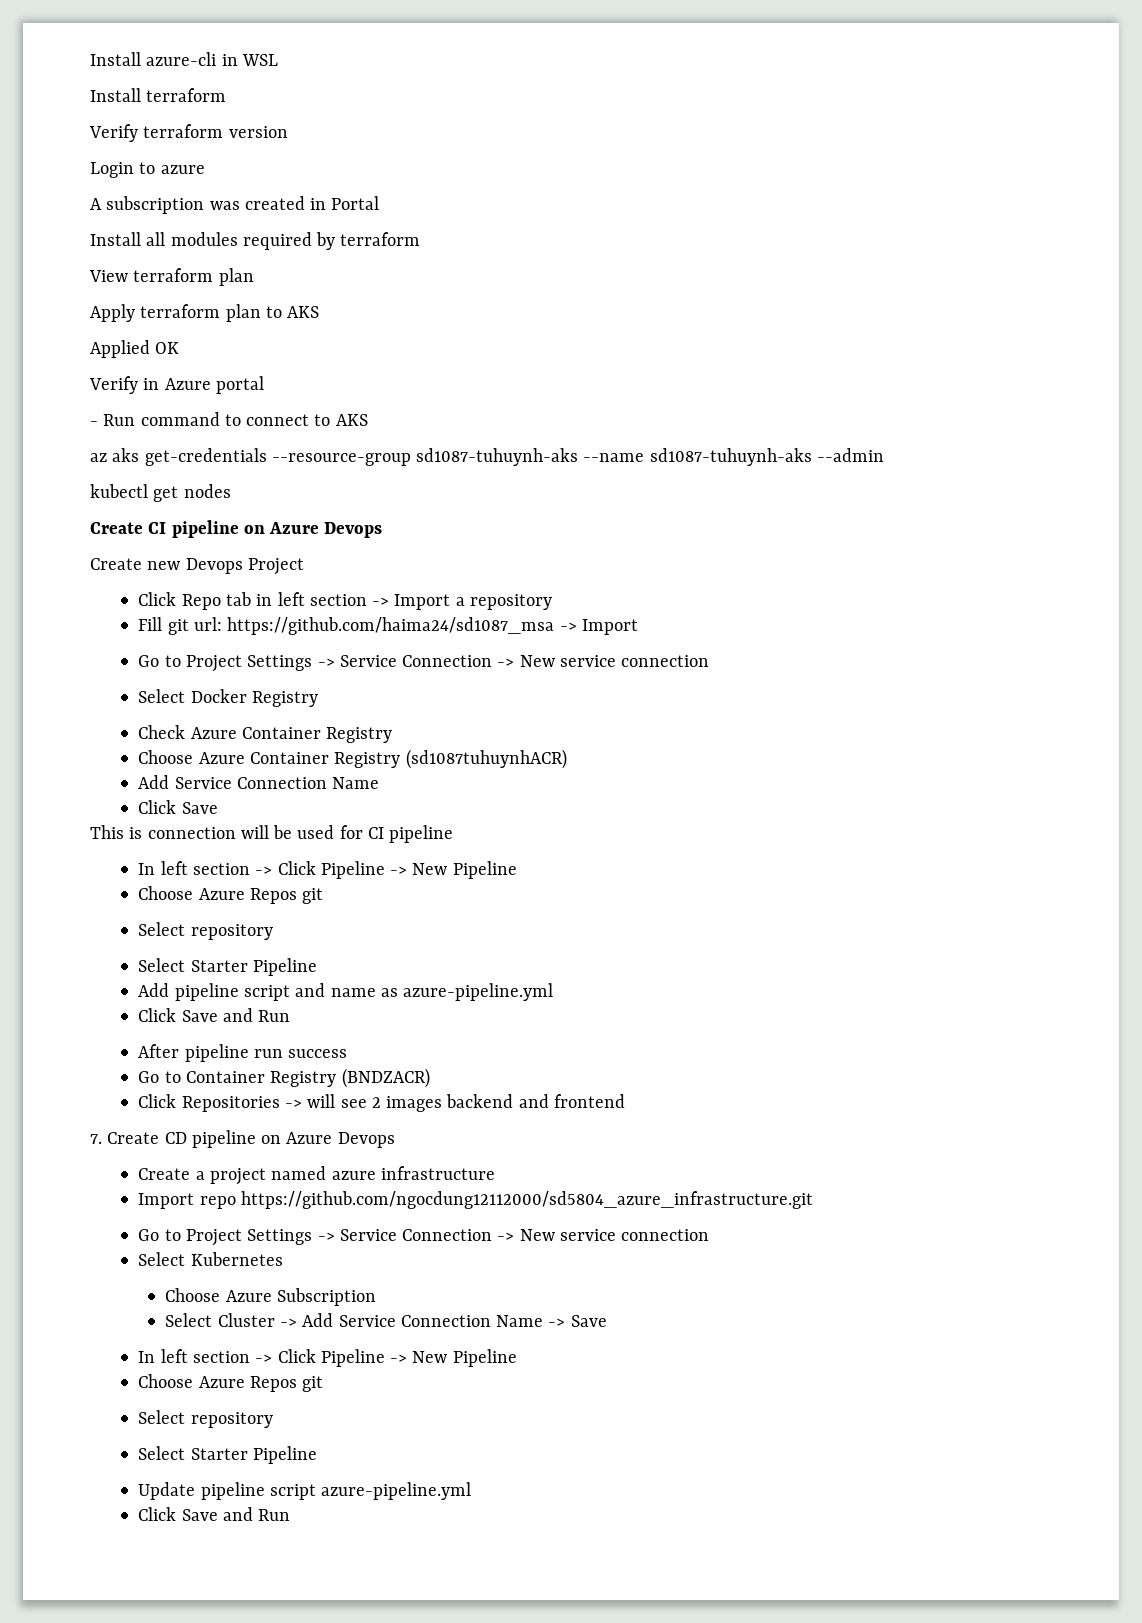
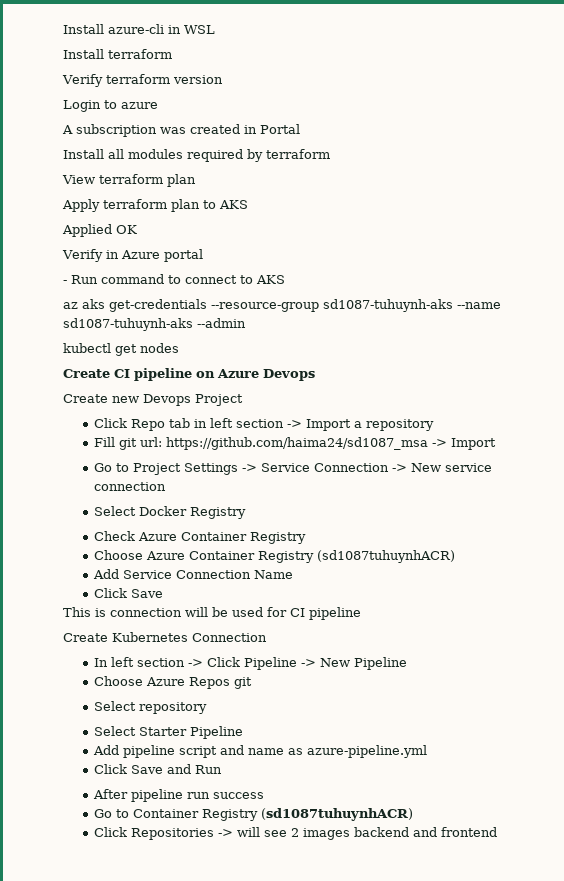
+ Create Kubernetes Connection
- Go to Container Registry (BNDZACR)
+ Go to Container Registry (sd1087tuhuynhACR)
- 7. Create CD pipeline on Azure Devops
- Create a project named azure infrastructure
- Import repo https://github.com/ngocdung12112000/sd5804_azure_infrastructure.git
- Go to Project Settings -> Service Connection -> New service connection
- Select Kubernetes
- Choose Azure Subscription
- Select Cluster -> Add Service Connection Name -> Save
- In left section -> Click Pipeline -> New Pipeline
- Choose Azure Repos git
- Select repository
- Select Starter Pipeline
- Update pipeline script azure-pipeline.yml
- Click Save and Run

